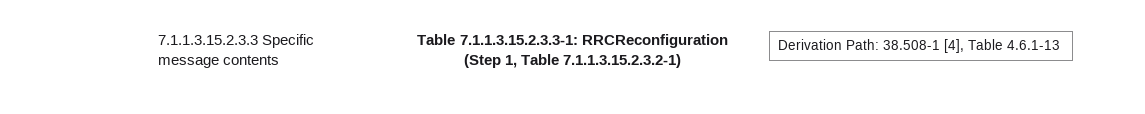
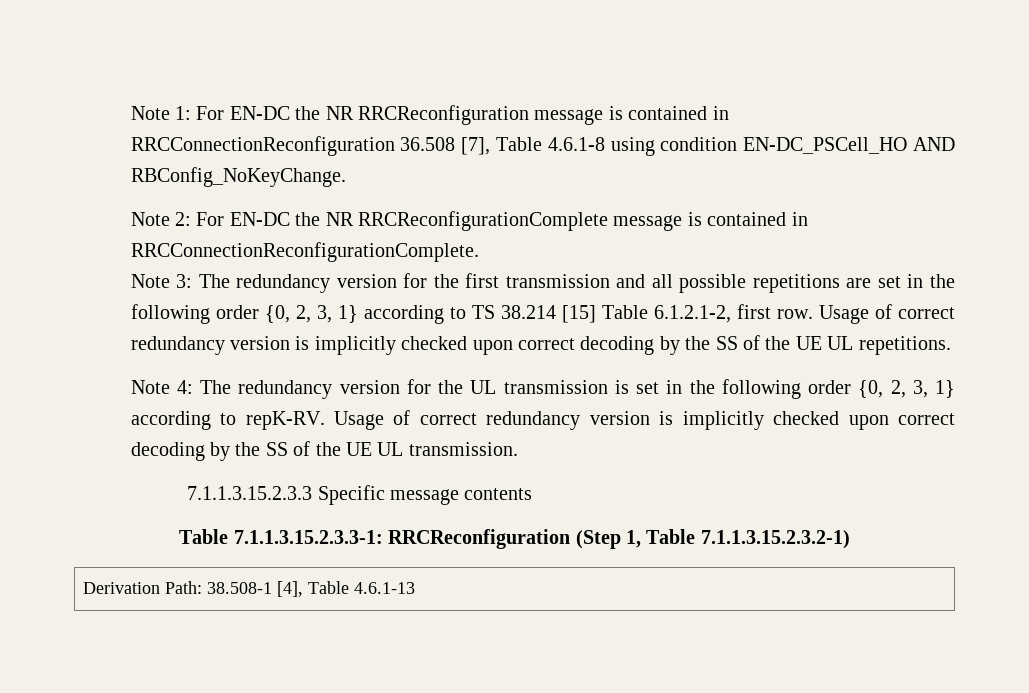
+ Note 1: For EN-DC the NR RRCReconfiguration message is contained in RRCConnectionReconfiguration 36.508 [7], Table 4.6.1-8 using condition EN-DC_PSCell_HO AND RBConfig_NoKeyChange.
+ Note 2: For EN-DC the NR RRCReconfigurationComplete message is contained in RRCConnectionReconfigurationComplete.
+ Note 3: The redundancy version for the first transmission and all possible repetitions are set in the following order {0, 2, 3, 1} according to TS 38.214 [15] Table 6.1.2.1-2, first row. Usage of correct redundancy version is implicitly checked upon correct decoding by the SS of the UE UL repetitions.
+ Note 4: The redundancy version for the UL transmission is set in the following order {0, 2, 3, 1} according to repK-RV. Usage of correct redundancy version is implicitly checked upon correct decoding by the SS of the UE UL transmission.

